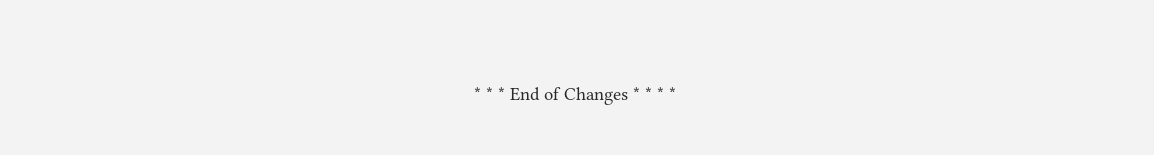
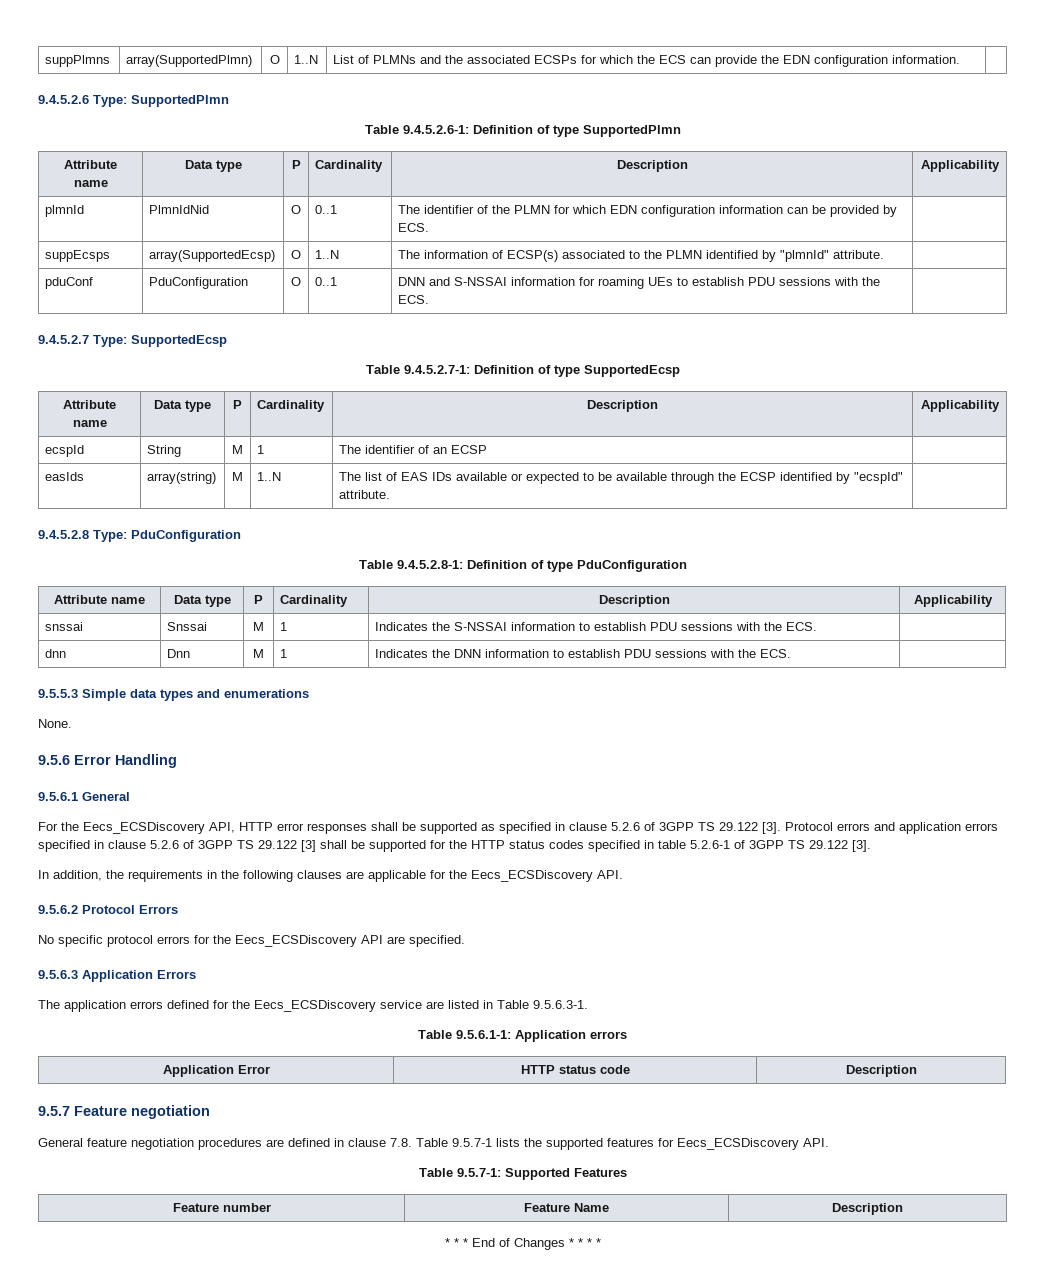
+ suppPlmns | array(SupportedPlmn) | O | 1..N | List of PLMNs and the associated ECSPs for which the ECS can provide the EDN configuration information. |
+ 9.4.5.2.6 Type: SupportedPlmn
+ Table 9.4.5.2.6-1: Definition of type SupportedPlmn
+ Attribute name | Data type | P | Cardinality | Description | Applicability
+ plmnId | PlmnIdNid | O | 0..1 | The identifier of the PLMN for which EDN configuration information can be provided by ECS. |
+ suppEcsps | array(SupportedEcsp) | O | 1..N | The information of ECSP(s) associated to the PLMN identified by "plmnId" attribute. |
+ pduConf | PduConfiguration | O | 0..1 | DNN and S-NSSAI information for roaming UEs to establish PDU sessions with the ECS. |
+ 9.4.5.2.7 Type: SupportedEcsp
+ Table 9.4.5.2.7-1: Definition of type SupportedEcsp
+ Attribute name | Data type | P | Cardinality | Description | Applicability
+ ecspId | String | M | 1 | The identifier of an ECSP |
+ easIds | array(string) | M | 1..N | The list of EAS IDs available or expected to be available through the ECSP identified by "ecspId" attribute. |
+ 9.4.5.2.8 Type: PduConfiguration
+ Table 9.4.5.2.8-1: Definition of type PduConfiguration
+ Attribute name | Data type | P | Cardinality | Description | Applicability
+ snssai | Snssai | M | 1 | Indicates the S-NSSAI information to establish PDU sessions with the ECS. |
+ dnn | Dnn | M | 1 | Indicates the DNN information to establish PDU sessions with the ECS. |
+ 9.5.5.3 Simple data types and enumerations
+ None.
+ 9.5.6 Error Handling
+ 9.5.6.1 General
+ For the Eecs_ECSDiscovery API, HTTP error responses shall be supported as specified in clause 5.2.6 of 3GPP TS 29.122 [3]. Protocol errors and application errors specified in clause 5.2.6 of 3GPP TS 29.122 [3] shall be supported for the HTTP status codes specified in table 5.2.6-1 of 3GPP TS 29.122 [3].
+ In addition, the requirements in the following clauses are applicable for the Eecs_ECSDiscovery API.
+ 9.5.6.2 Protocol Errors
+ No specific protocol errors for the Eecs_ECSDiscovery API are specified.
+ 9.5.6.3 Application Errors
+ The application errors defined for the Eecs_ECSDiscovery service are listed in Table 9.5.6.3-1.
+ Table 9.5.6.1-1: Application errors
+ Application Error | HTTP status code | Description
+ 9.5.7 Feature negotiation
+ General feature negotiation procedures are defined in clause 7.8. Table 9.5.7-1 lists the supported features for Eecs_ECSDiscovery API.
+ Table 9.5.7-1: Supported Features
+ Feature number | Feature Name | Description

